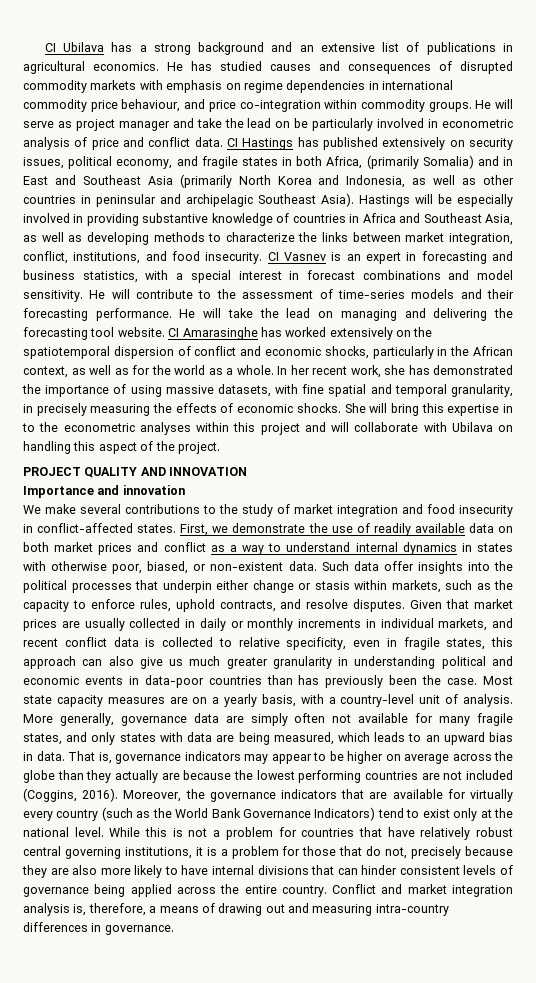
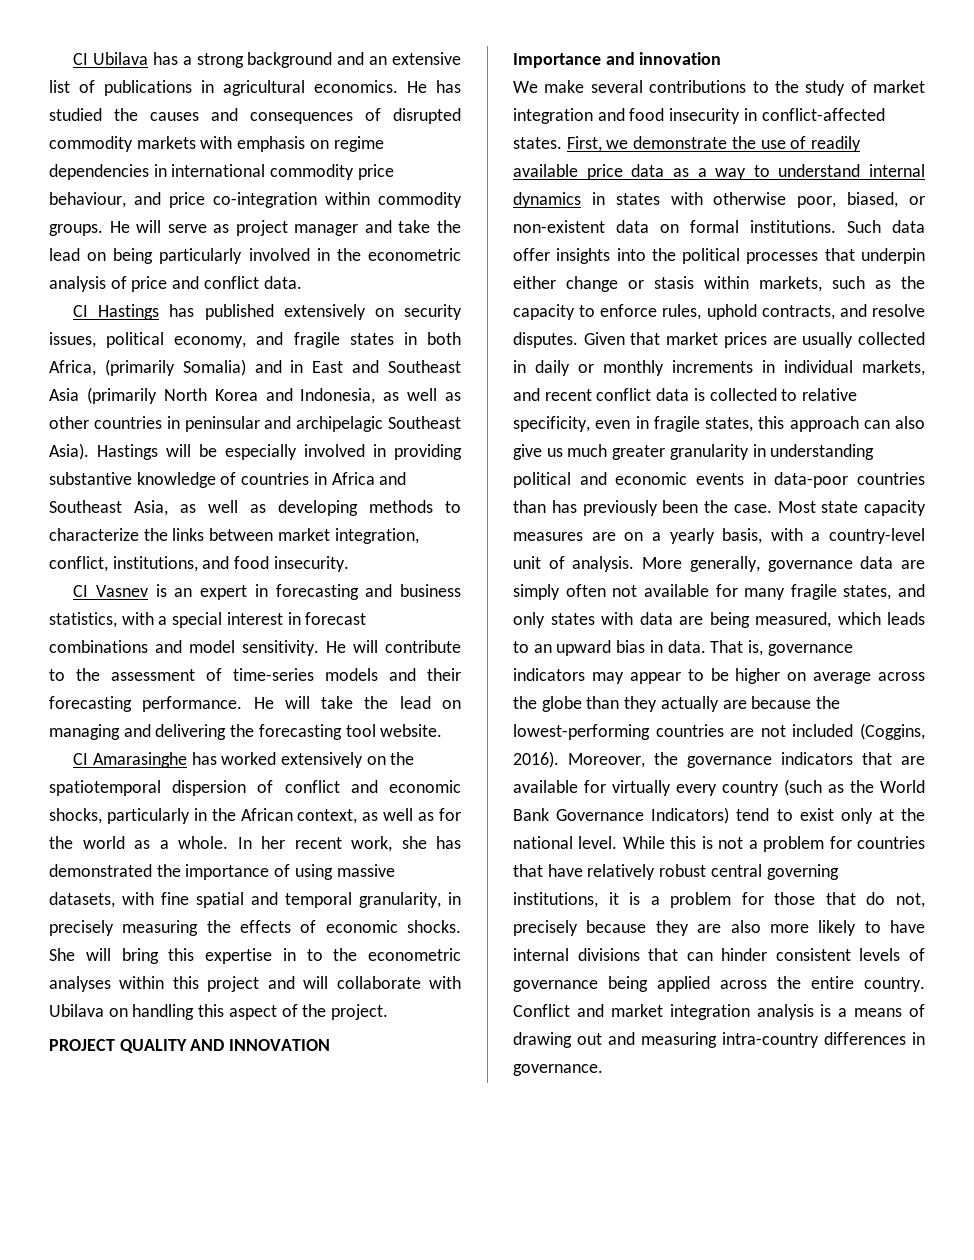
- He has studied causes and consequences of disrupted commodity markets with emphasis on regime dependencies in international commodity price behaviour, and price co-integration within commodity groups.
+ He has studied the causes and consequences of disrupted commodity markets with emphasis on regime dependencies in international commodity price behaviour, and price co-integration within commodity groups.
- He will serve as project manager and take the lead on be particularly involved in econometric analysis of price and conflict data. CI Hastings has published extensively on security issues, political economy, and fragile states in both Africa, (primarily Somalia) and in East and Southeast Asia (primarily North Korea and Indonesia, as well as other countries in peninsular and archipelagic Southeast Asia).
+ He will serve as project manager and take the lead on being particularly involved in the econometric analysis of price and conflict data.
+ CI Hastings has published extensively on security issues, political economy, and fragile states in both Africa, (primarily Somalia) and in East and Southeast Asia (primarily North Korea and Indonesia, as well as other countries in peninsular and archipelagic Southeast Asia).
- Hastings will be especially involved in providing substantive knowledge of countries in Africa and Southeast Asia, as well as developing methods to characterize the links between market integration, conflict, institutions, and food insecurity. CI Vasnev is an expert in forecasting and business statistics, with a special interest in forecast combinations and model sensitivity.
+ Hastings will be especially involved in providing substantive knowledge of countries in Africa and Southeast Asia, as well as developing methods to characterize the links between market integration, conflict, institutions, and food insecurity.
+ CI Vasnev is an expert in forecasting and business statistics, with a special interest in forecast combinations and model sensitivity.
- He will take the lead on managing and delivering the forecasting tool website. CI Amarasinghe has worked extensively on the spatiotemporal dispersion of conflict and economic shocks, particularly in the African context, as well as for the world as a whole.
+ He will take the lead on managing and delivering the forecasting tool website.
+ CI Amarasinghe has worked extensively on the spatiotemporal dispersion of conflict and economic shocks, particularly in the African context, as well as for the world as a whole.
- First, we demonstrate the use of readily available data on both market prices and conflict as a way to understand internal dynamics in states with otherwise poor, biased, or non-existent data.
+ First, we demonstrate the use of readily available price data as a way to understand internal dynamics in states with otherwise poor, biased, or non-existent data on formal institutions.
- That is, governance indicators may appear to be higher on average across the globe than they actually are because the lowest performing countries are not included (Coggins, 2016).
+ That is, governance indicators may appear to be higher on average across the globe than they actually are because the lowest-performing countries are not included (Coggins, 2016).
- Conflict and market integration analysis is, therefore, a means of drawing out and measuring intra-country differences in governance.
+ Conflict and market integration analysis is a means of drawing out and measuring intra-country differences in governance.

